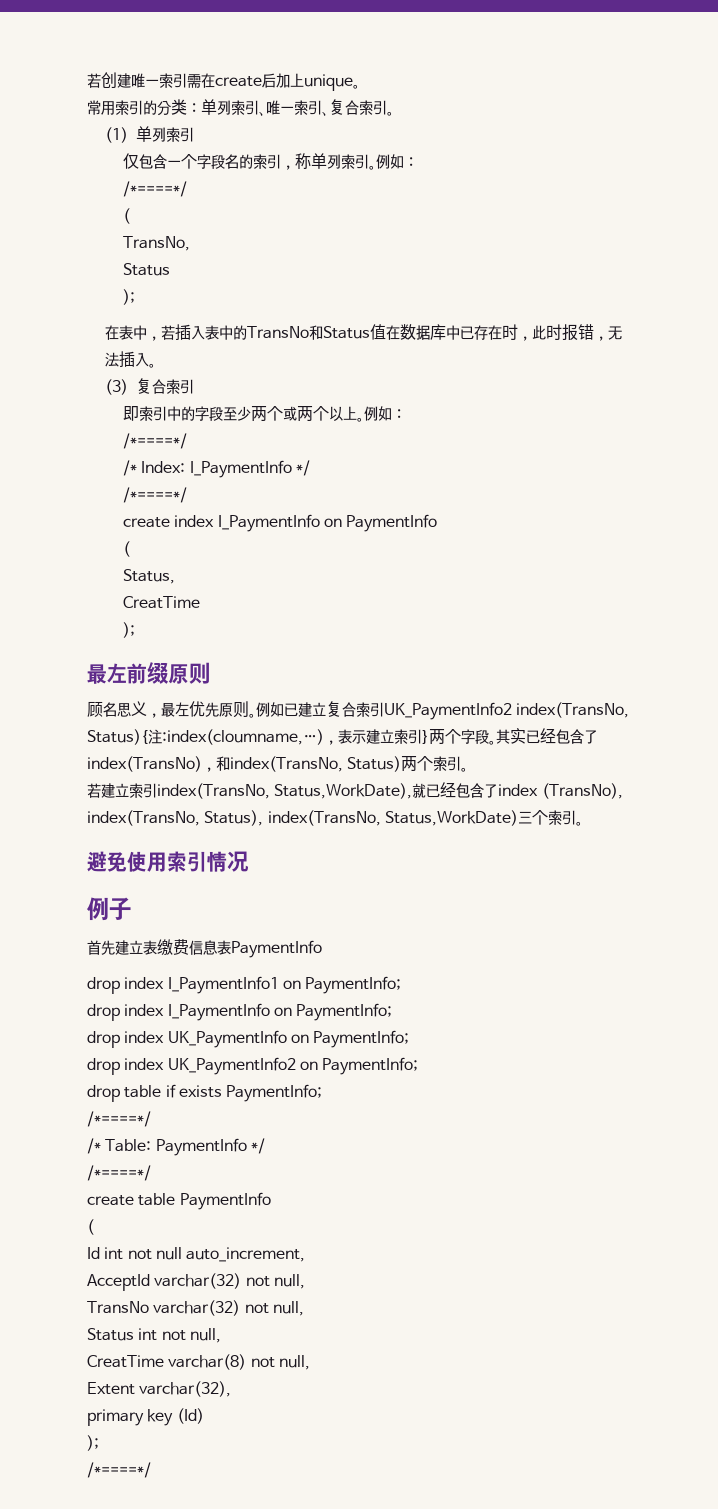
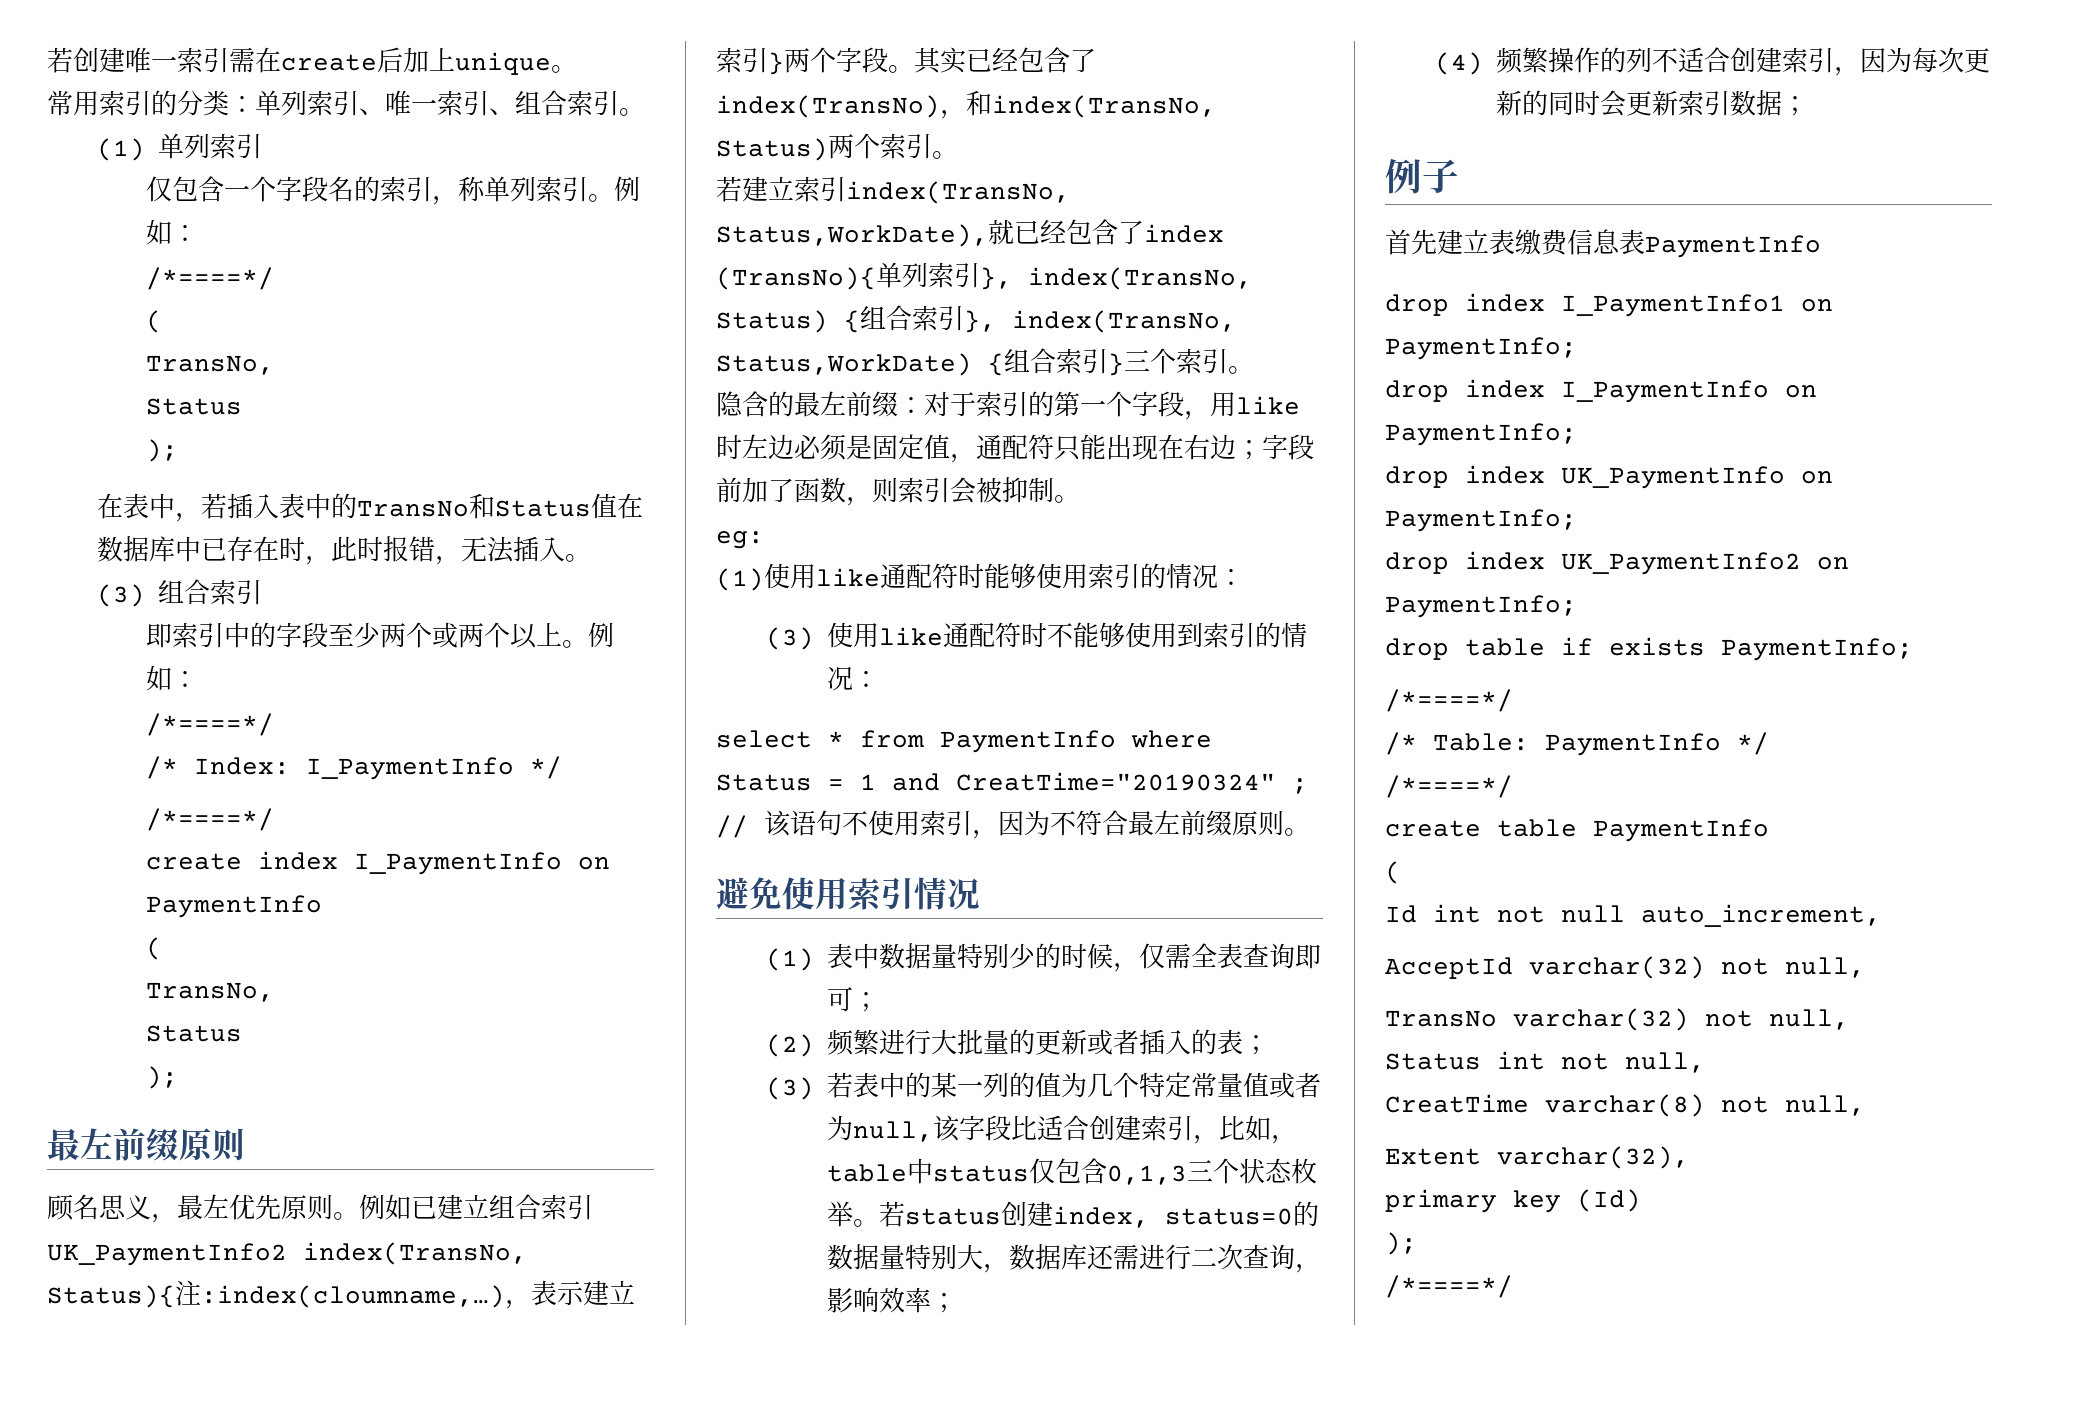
- 常用索引的分类：单列索引、唯一索引、复合索引。
+ 常用索引的分类：单列索引、唯一索引、组合索引。
- (3)复合索引
+ (3)组合索引
  create index I_PaymentInfo on PaymentInfo
  (
- Status,
- CreatTime
+ TransNo,
+ Status
- 例如已建立复合索引UK_PaymentInfo2 index(TransNo, Status){注:index(cloumname,…)
+ 例如已建立组合索引UK_PaymentInfo2 index(TransNo, Status){注:index(cloumname,…)
- 若建立索引index(TransNo, Status,WorkDate),就已经包含了index (TransNo), index(TransNo, Status), index(TransNo, Status,WorkDate)三个索引。
+ 若建立索引index(TransNo, Status,WorkDate),就已经包含了index (TransNo){单列索引}, index(TransNo, Status) {组合索引}, index(TransNo, Status,WorkDate) {组合索引}三个索引。
+ 隐含的最左前缀：对于索引的第一个字段，用like时左边必须是固定值，通配符只能出现在右边；字段前加了函数，则索引会被抑制。
+ eg:
+ (1)使用like通配符时能够使用索引的情况：
+ (3)使用like通配符时不能够使用到索引的情况：
+ select * from PaymentInfo where Status = 1 and CreatTime="20190324" ; // 该语句不使用索引，因为不符合最左前缀原则。
  避免使用索引情况
+ (1)表中数据量特别少的时候，仅需全表查询即可；
+ (2)频繁进行大批量的更新或者插入的表；
+ (3)若表中的某一列的值为几个特定常量值或者为null,该字段比适合创建索引，比如，table中status仅包含0,1,3三个状态枚举。若status创建index, status=0的数据量特别大，数据库还需进行二次查询，影响效率；
+ (4)频繁操作的列不适合创建索引，因为每次更新的同时会更新索引数据；

